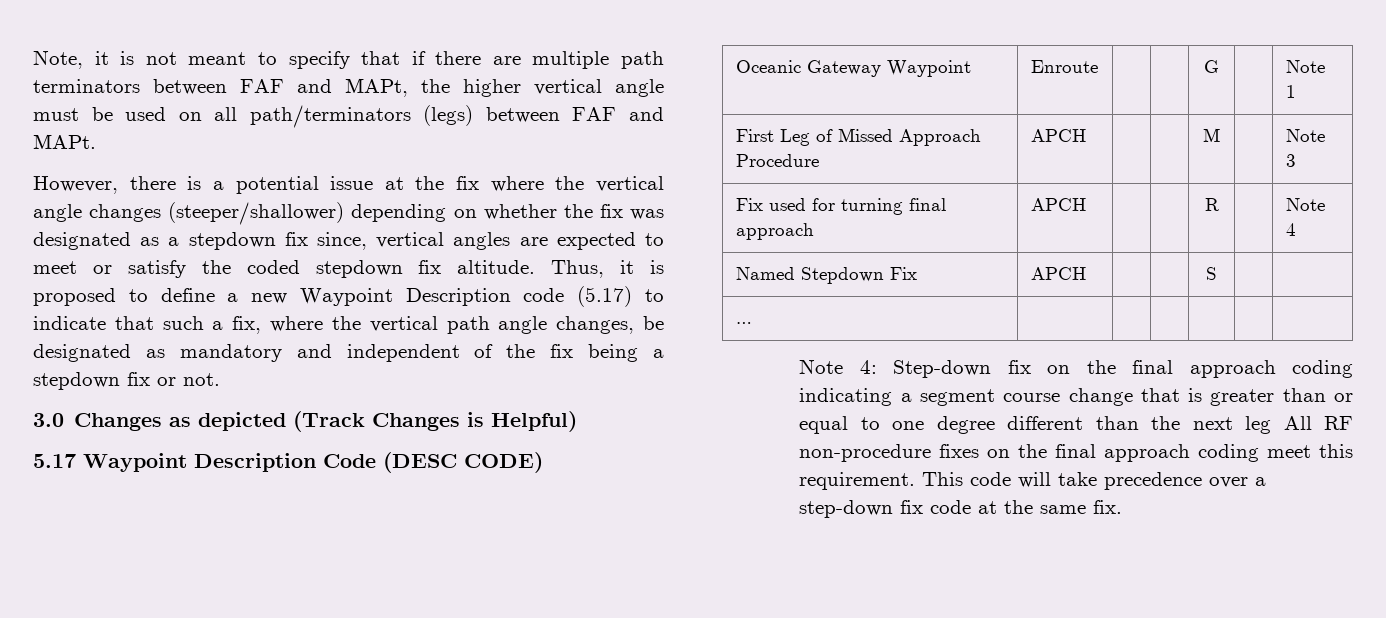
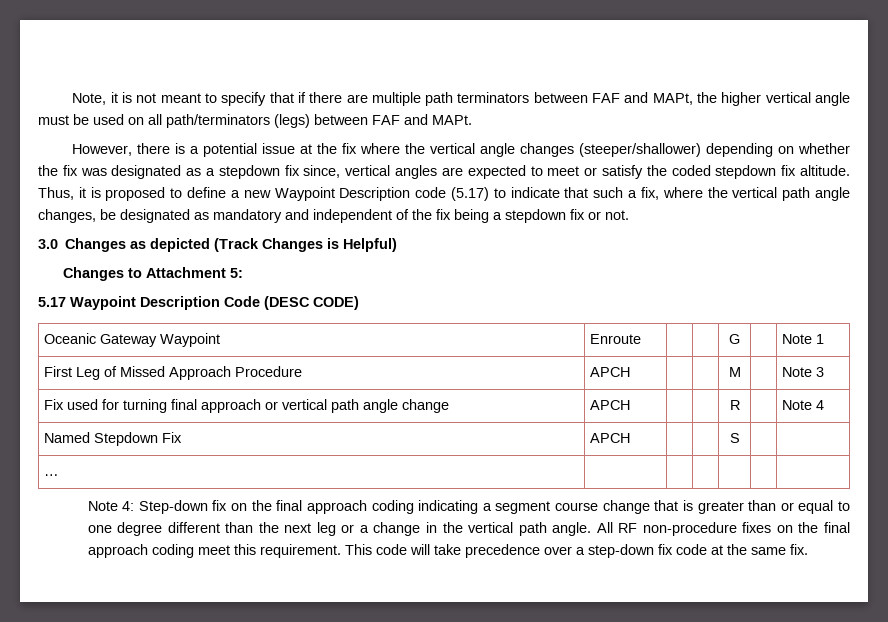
+ Changes to Attachment 5:
- Fix used for turning final approach | APCH | | | R | | Note 4
+ Fix used for turning final approach or vertical path angle change | APCH | | | R | | Note 4
- Note 4: Step-down fix on the final approach coding indicating a segment course change that is greater than or equal to one degree different than the next leg All RF non-procedure fixes on the final approach coding meet this requirement.
+ Note 4: Step-down fix on the final approach coding indicating a segment course change that is greater than or equal to one degree different than the next leg or a change in the vertical path angle. All RF non-procedure fixes on the final approach coding meet this requirement.

